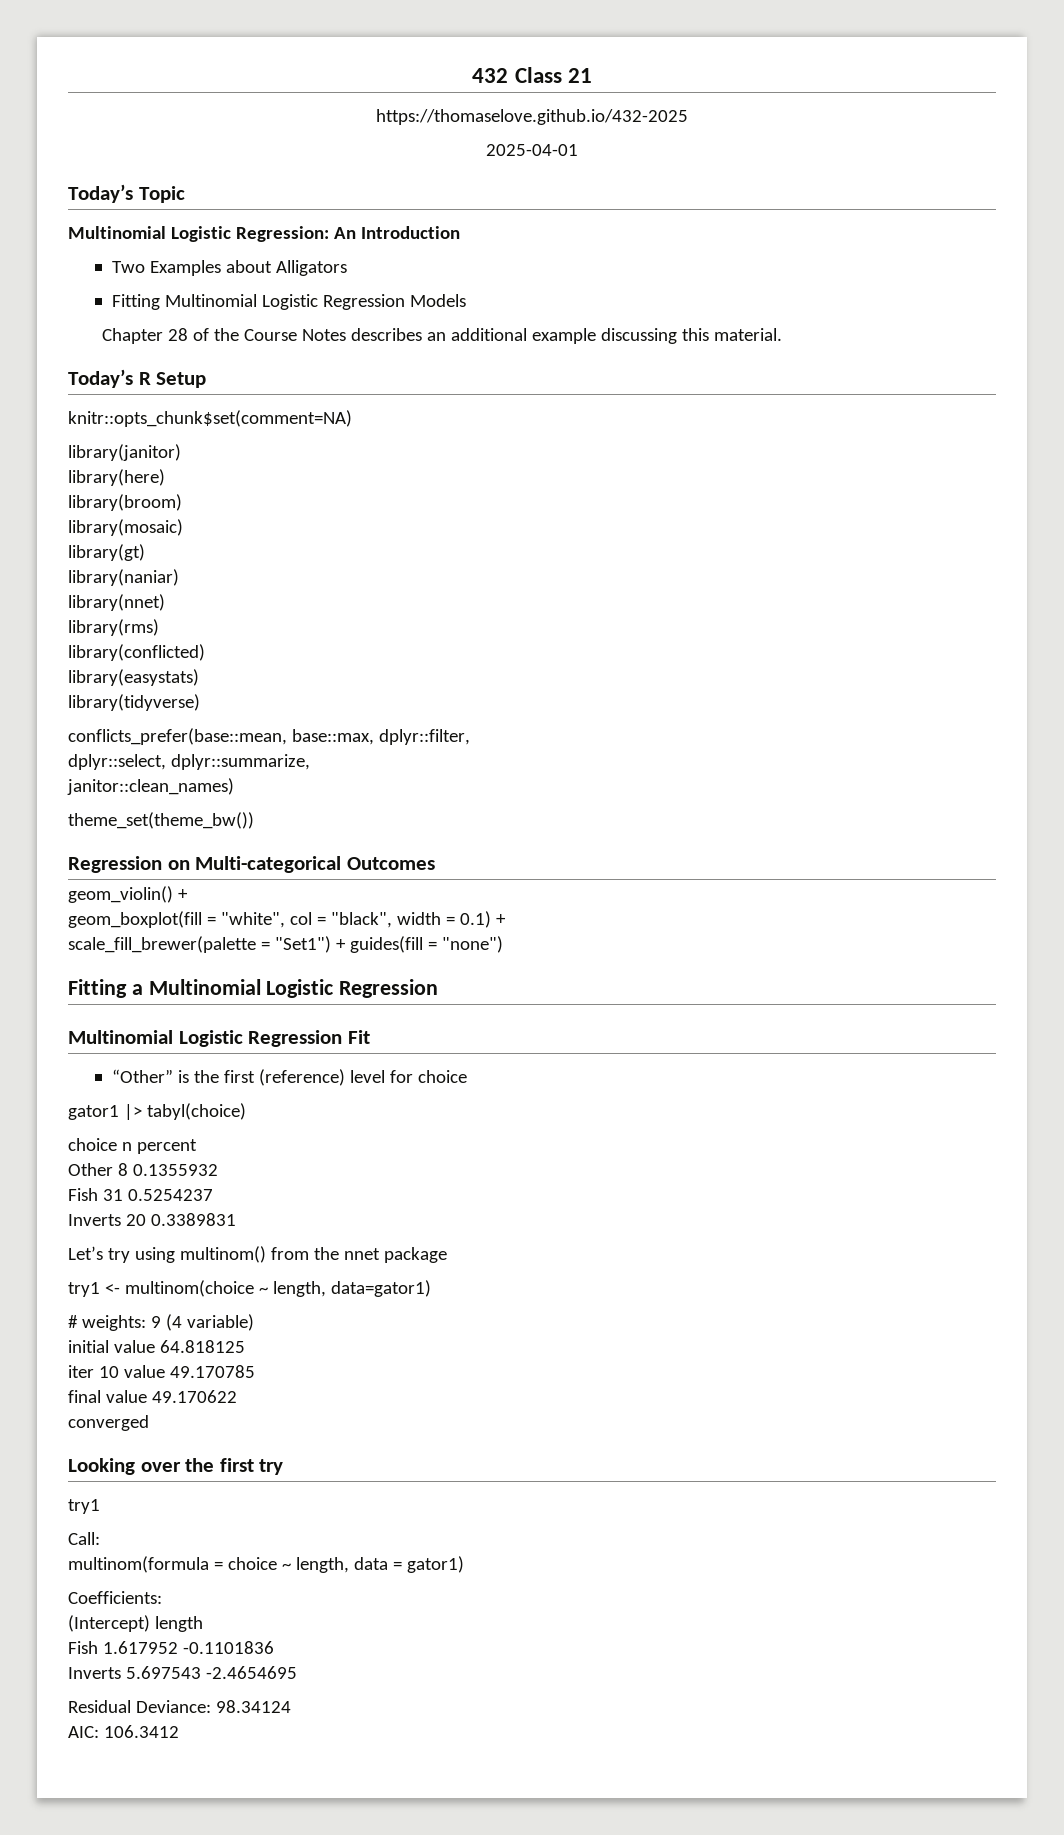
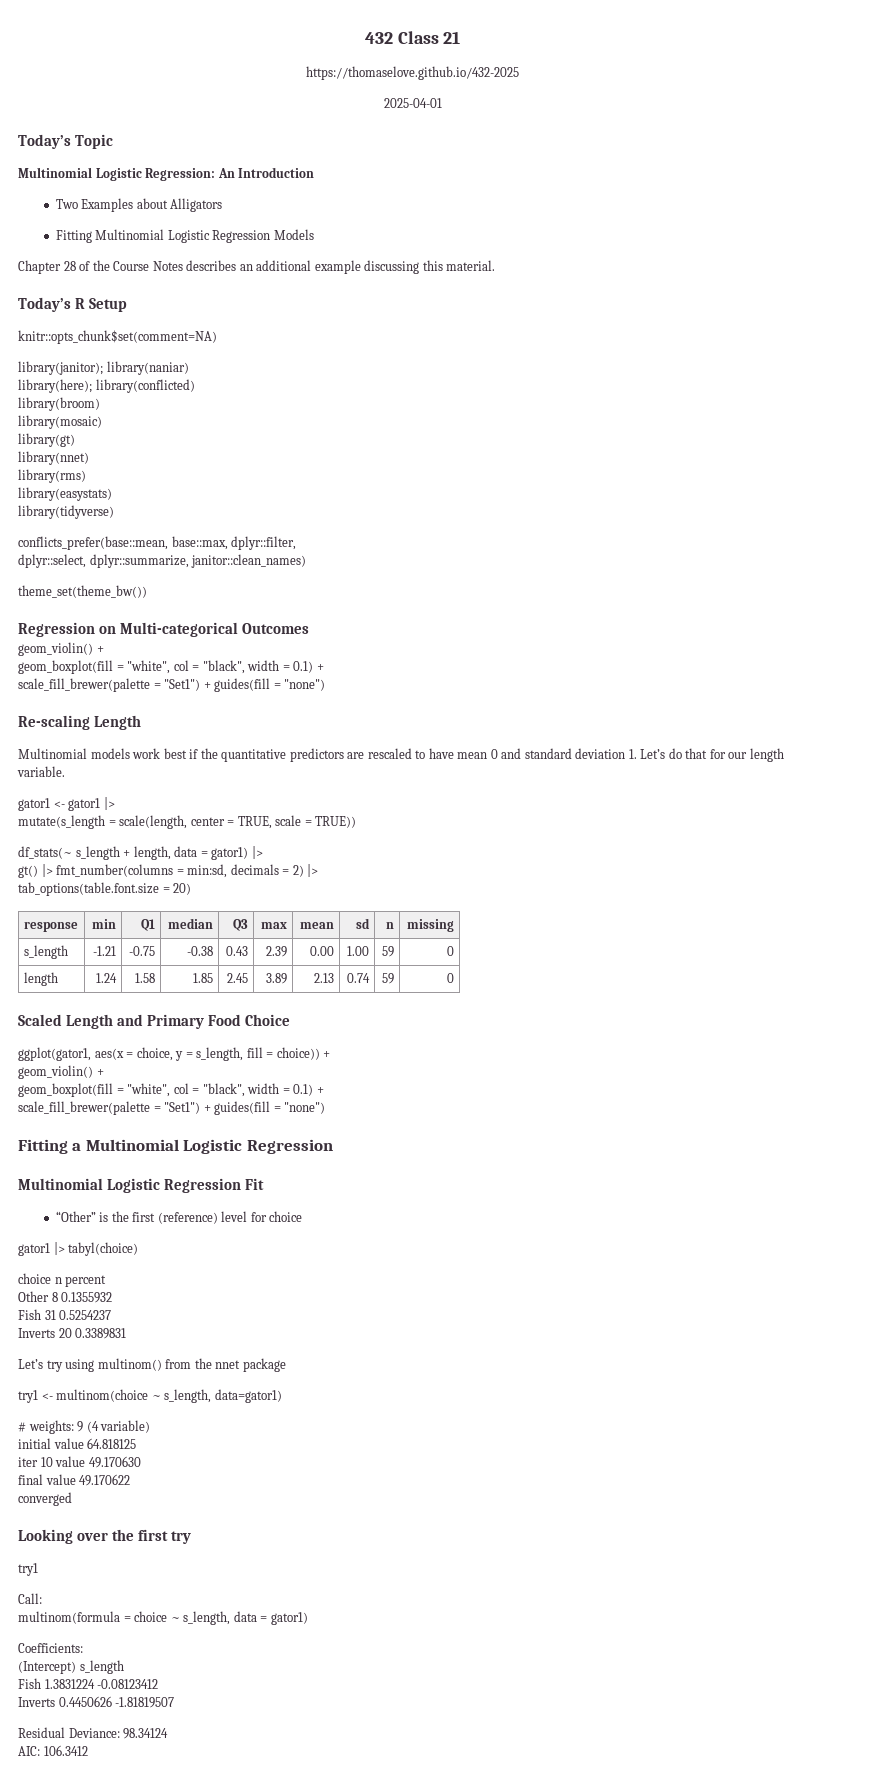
- library(janitor)
- library(here)
+ library(janitor); library(naniar)
+ library(here); library(conflicted)
- library(naniar)
- library(conflicted)
- dplyr::select, dplyr::summarize,
- janitor::clean_names)
+ dplyr::select, dplyr::summarize, janitor::clean_names)
+ Re-scaling Length
+ Multinomial models work best if the quantitative predictors are rescaled to have mean 0 and standard deviation 1. Let’s do that for our length variable.
+ gator1 <- gator1 |>
+ mutate(s_length = scale(length, center = TRUE, scale = TRUE))
+ df_stats(~ s_length + length, data = gator1) |>
+ gt() |> fmt_number(columns = min:sd, decimals = 2) |>
+ tab_options(table.font.size = 20)
+ response | min | Q1 | median | Q3 | max | mean | sd | n | missing
+ s_length | -1.21 | -0.75 | -0.38 | 0.43 | 2.39 | 0.00 | 1.00 | 59 | 0
+ length | 1.24 | 1.58 | 1.85 | 2.45 | 3.89 | 2.13 | 0.74 | 59 | 0
+ Scaled Length and Primary Food Choice
+ ggplot(gator1, aes(x = choice, y = s_length, fill = choice)) +
+ geom_violin() +
+ geom_boxplot(fill = "white", col = "black", width = 0.1) +
+ scale_fill_brewer(palette = "Set1") + guides(fill = "none")
- try1 <- multinom(choice ~ length, data=gator1)
+ try1 <- multinom(choice ~ s_length, data=gator1)
- iter 10 value 49.170785
+ iter 10 value 49.170630
- multinom(formula = choice ~ length, data = gator1)
+ multinom(formula = choice ~ s_length, data = gator1)
- (Intercept) length
- Fish 1.617952 -0.1101836
- Inverts 5.697543 -2.4654695
+ (Intercept) s_length
+ Fish 1.3831224 -0.08123412
+ Inverts 0.4450626 -1.81819507

